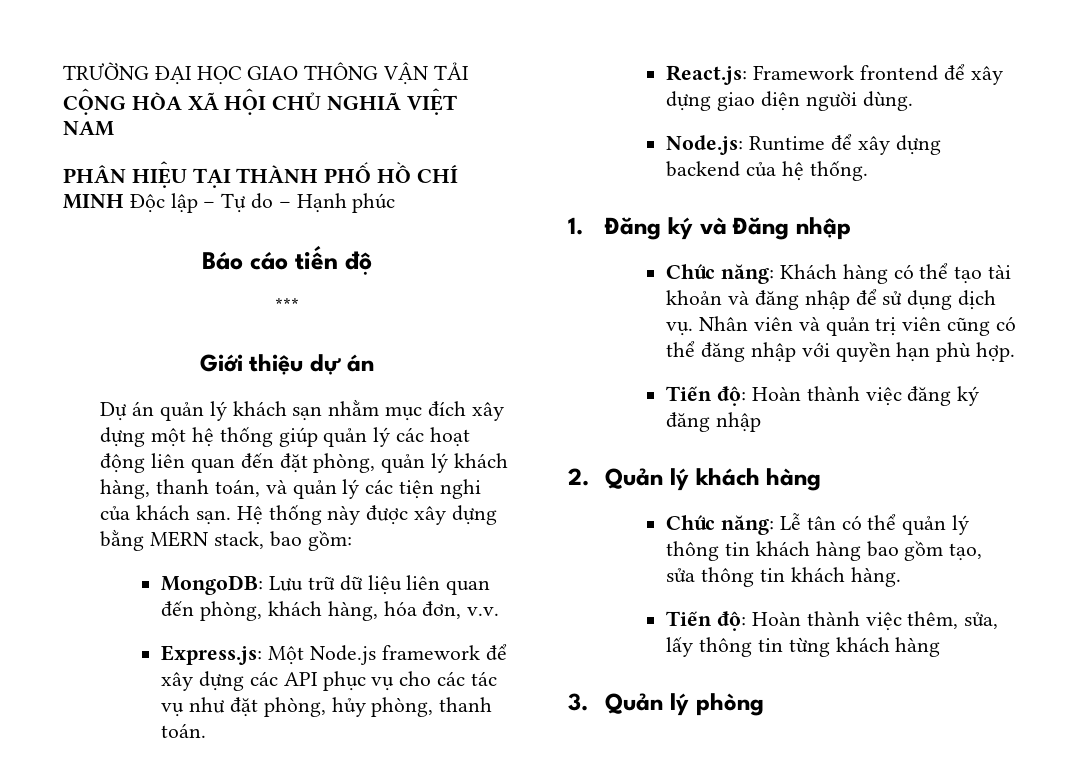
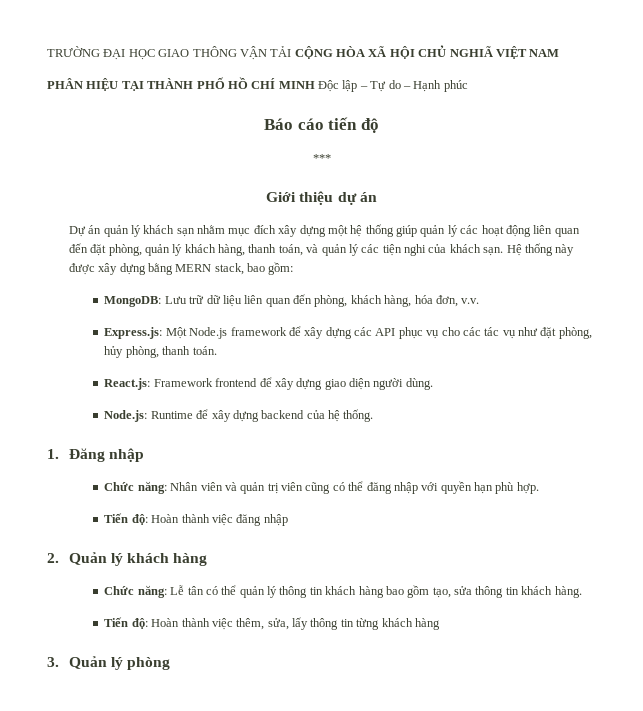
- 1. Đăng ký và Đăng nhập
+ 1. Đăng nhập
- Chức năng: Khách hàng có thể tạo tài khoản và đăng nhập để sử dụng dịch vụ. Nhân viên và quản trị viên cũng có thể đăng nhập với quyền hạn phù hợp.
+ Chức năng: Nhân viên và quản trị viên cũng có thể đăng nhập với quyền hạn phù hợp.
- Tiến độ: Hoàn thành việc đăng ký đăng nhập
+ Tiến độ: Hoàn thành việc đăng nhập

